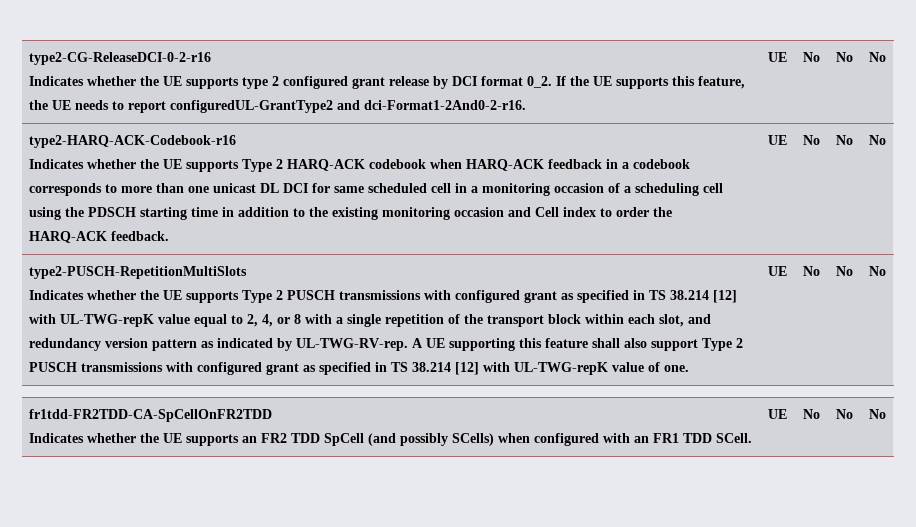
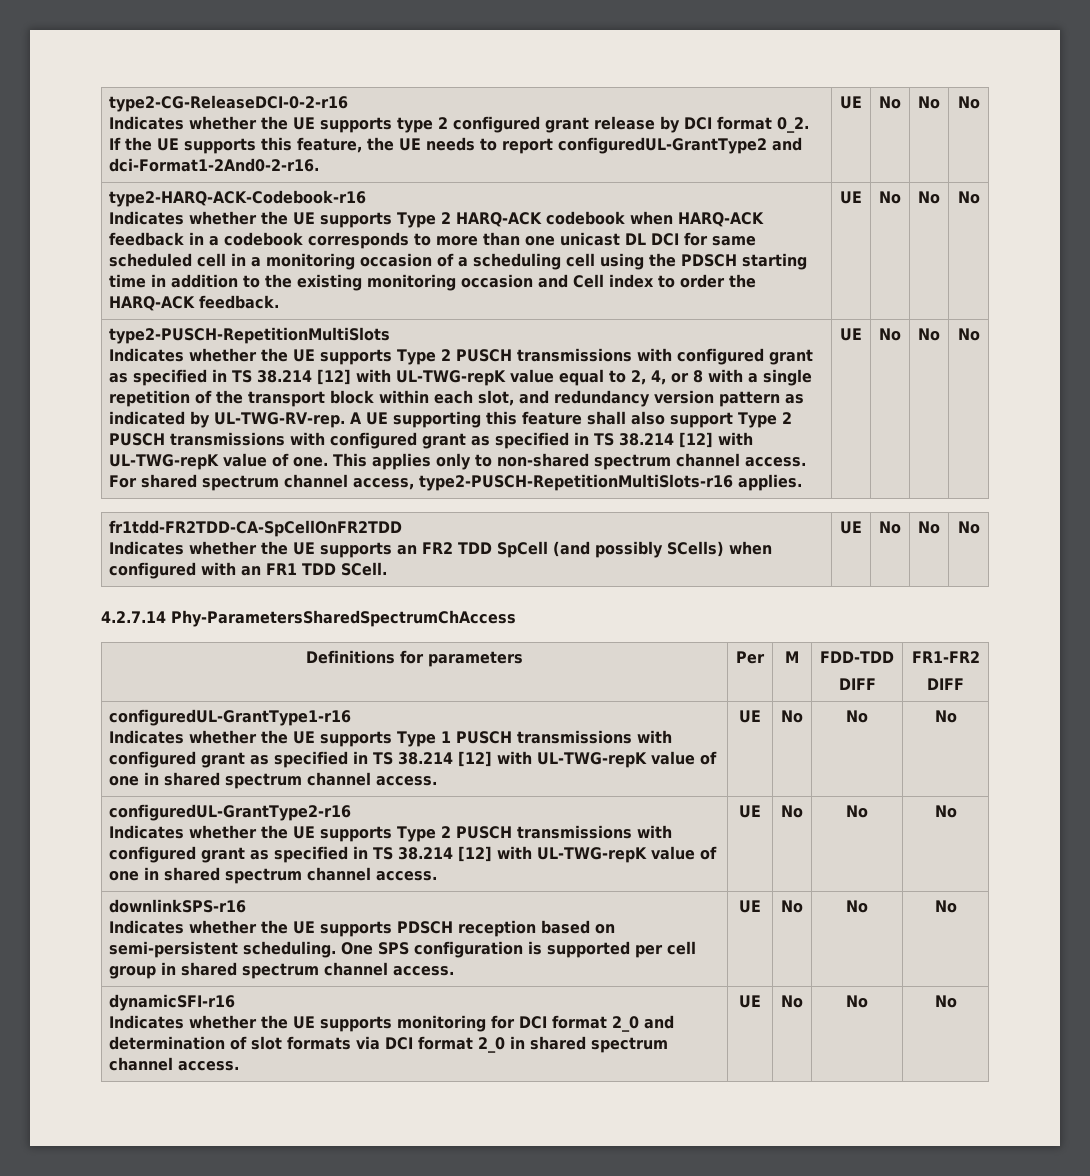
+ This applies only to non-shared spectrum channel access. For shared spectrum channel access, type2-PUSCH-RepetitionMultiSlots-r16 applies.
+ 4.2.7.14 Phy-ParametersSharedSpectrumChAccess
+ Definitions for parameters | Per | M | FDD-TDD
+ DIFF | FR1-FR2
+ DIFF
+ configuredUL-GrantType1-r16
+ Indicates whether the UE supports Type 1 PUSCH transmissions with configured grant as specified in TS 38.214 [12] with UL-TWG-repK value of one in shared spectrum channel access. | UE | No | No | No
+ configuredUL-GrantType2-r16
+ Indicates whether the UE supports Type 2 PUSCH transmissions with configured grant as specified in TS 38.214 [12] with UL-TWG-repK value of one in shared spectrum channel access. | UE | No | No | No
+ downlinkSPS-r16
+ Indicates whether the UE supports PDSCH reception based on semi-persistent scheduling. One SPS configuration is supported per cell group in shared spectrum channel access. | UE | No | No | No
+ dynamicSFI-r16
+ Indicates whether the UE supports monitoring for DCI format 2_0 and determination of slot formats via DCI format 2_0 in shared spectrum channel access. | UE | No | No | No

